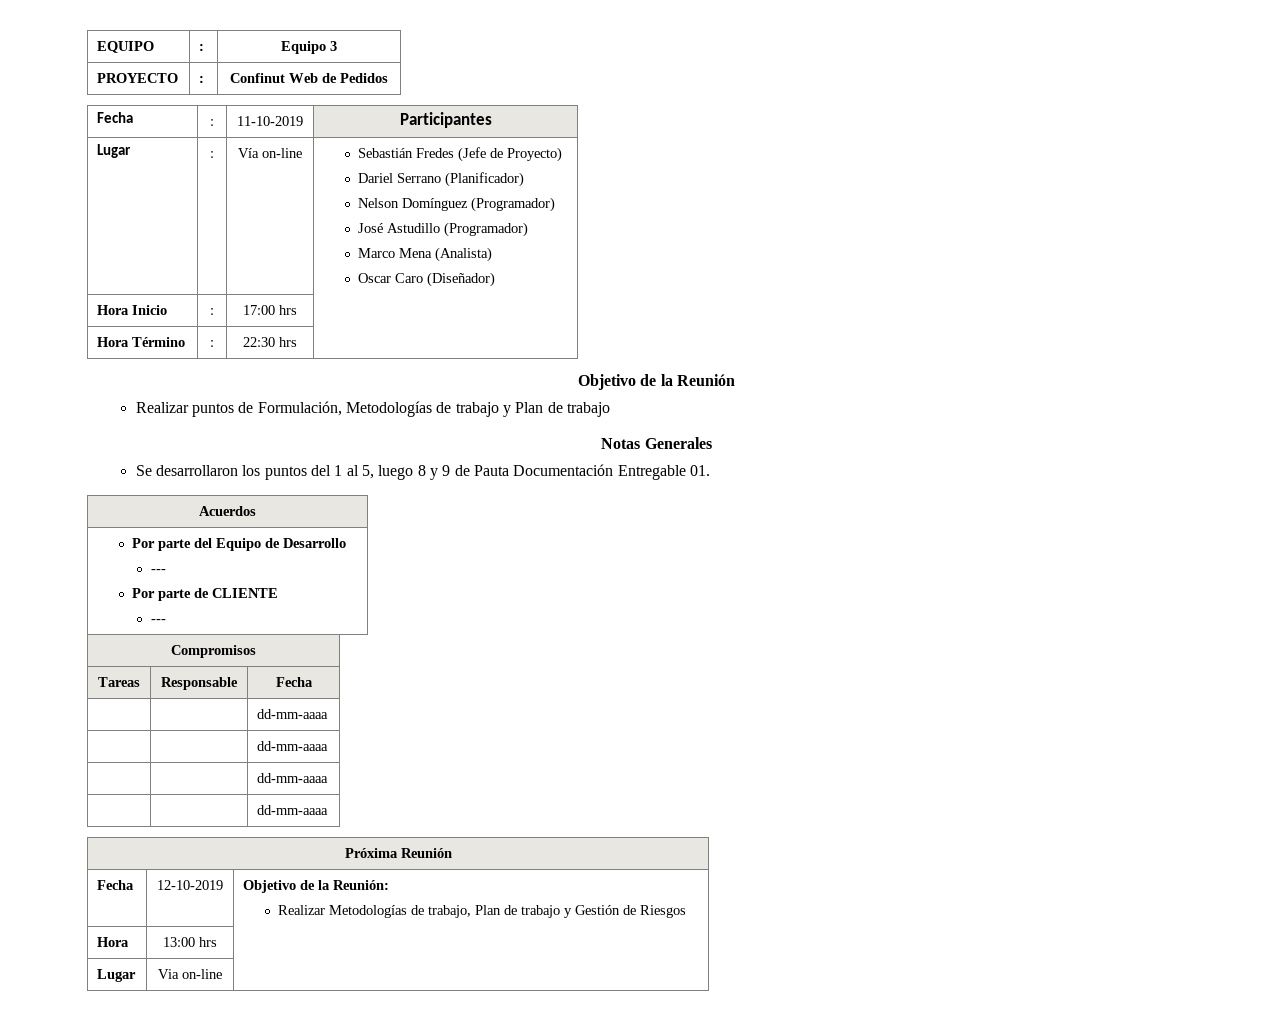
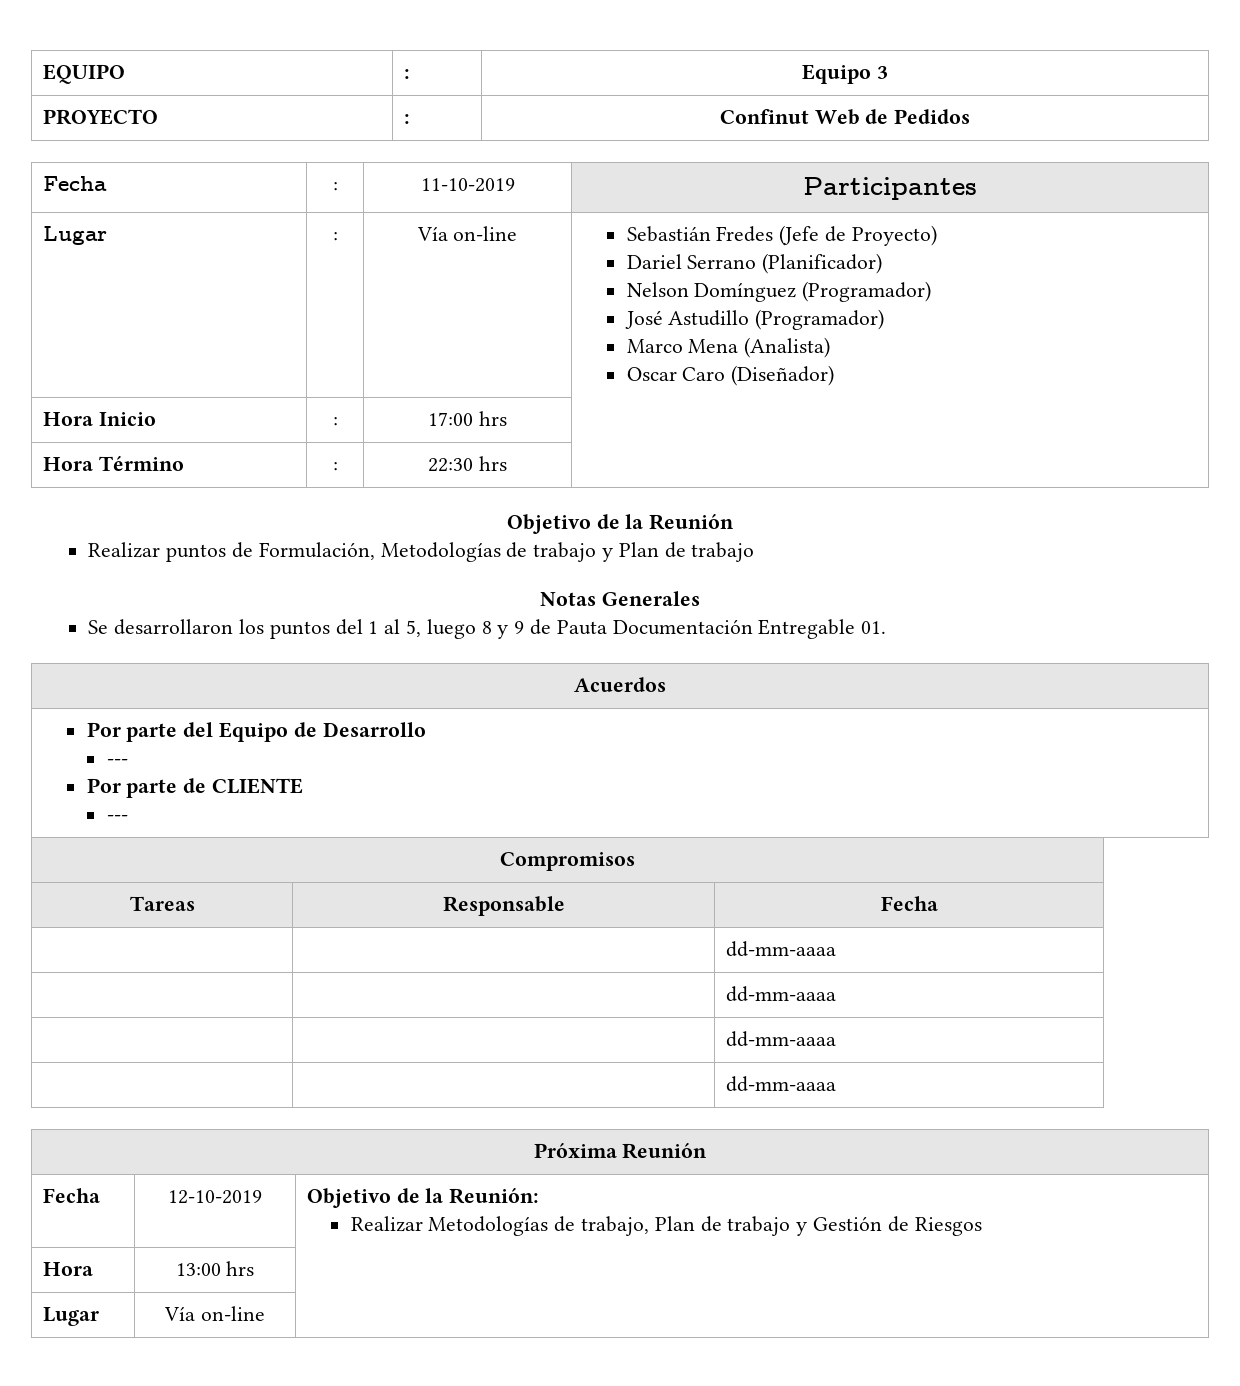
- Lugar | Via on-line |
+ Lugar | Vía on-line |

